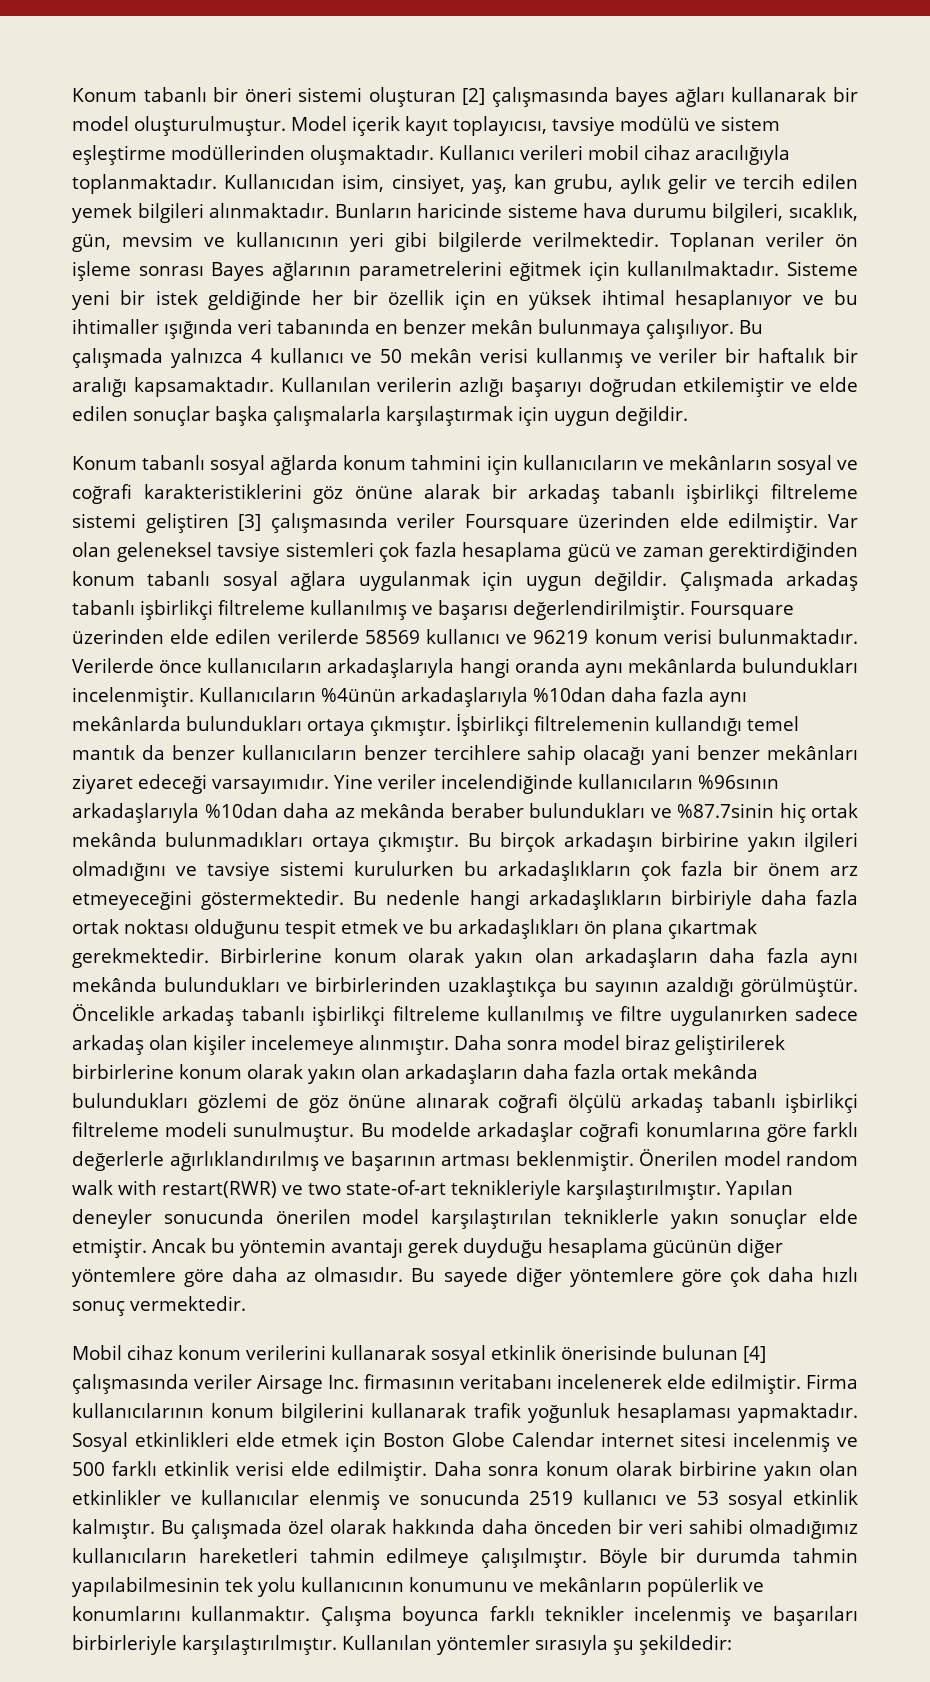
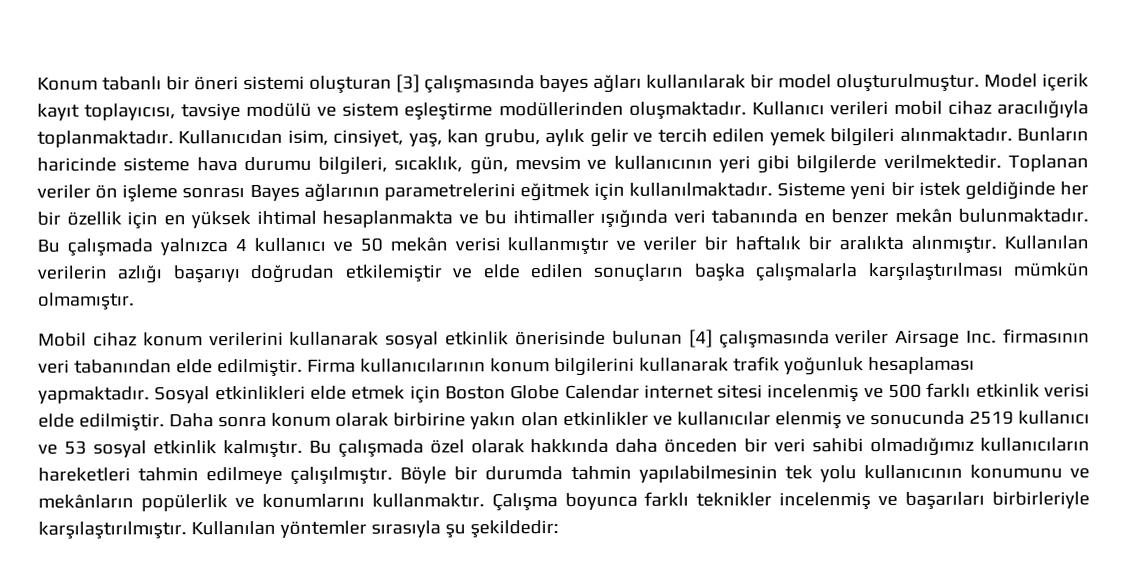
- Konum tabanlı bir öneri sistemi oluşturan [2] çalışmasında bayes ağları kullanarak bir model oluşturulmuştur.
+ Konum tabanlı bir öneri sistemi oluşturan [3] çalışmasında bayes ağları kullanılarak bir model oluşturulmuştur.
- Sisteme yeni bir istek geldiğinde her bir özellik için en yüksek ihtimal hesaplanıyor ve bu ihtimaller ışığında veri tabanında en benzer mekân bulunmaya çalışılıyor.
+ Sisteme yeni bir istek geldiğinde her bir özellik için en yüksek ihtimal hesaplanmakta ve bu ihtimaller ışığında veri tabanında en benzer mekân bulunmaktadır.
- Bu çalışmada yalnızca 4 kullanıcı ve 50 mekân verisi kullanmış ve veriler bir haftalık bir aralığı kapsamaktadır.
+ Bu çalışmada yalnızca 4 kullanıcı ve 50 mekân verisi kullanmıştır ve veriler bir haftalık bir aralıkta alınmıştır.
- Kullanılan verilerin azlığı başarıyı doğrudan etkilemiştir ve elde edilen sonuçlar başka çalışmalarla karşılaştırmak için uygun değildir.
- Konum tabanlı sosyal ağlarda konum tahmini için kullanıcıların ve mekânların sosyal ve coğrafi karakteristiklerini göz önüne alarak bir arkadaş tabanlı işbirlikçi filtreleme sistemi geliştiren [3] çalışmasında veriler Foursquare üzerinden elde edilmiştir. Var olan geleneksel tavsiye sistemleri çok fazla hesaplama gücü ve zaman gerektirdiğinden konum tabanlı sosyal ağlara uygulanmak için uygun değildir. Çalışmada arkadaş tabanlı işbirlikçi filtreleme kullanılmış ve başarısı değerlendirilmiştir. Foursquare üzerinden elde edilen verilerde 58569 kullanıcı ve 96219 konum verisi bulunmaktadır. Verilerde önce kullanıcıların arkadaşlarıyla hangi oranda aynı mekânlarda bulundukları incelenmiştir. Kullanıcıların %4ünün arkadaşlarıyla %10dan daha fazla aynı mekânlarda bulundukları ortaya çıkmıştır. İşbirlikçi filtrelemenin kullandığı temel mantık da benzer kullanıcıların benzer tercihlere sahip olacağı yani benzer mekânları ziyaret edeceği varsayımıdır. Yine veriler incelendiğinde kullanıcıların %96sının arkadaşlarıyla %10dan daha az mekânda beraber bulundukları ve %87.7sinin hiç ortak mekânda bulunmadıkları ortaya çıkmıştır. Bu birçok arkadaşın birbirine yakın ilgileri olmadığını ve tavsiye sistemi kurulurken bu arkadaşlıkların çok fazla bir önem arz etmeyeceğini göstermektedir. Bu nedenle hangi arkadaşlıkların birbiriyle daha fazla ortak noktası olduğunu tespit etmek ve bu arkadaşlıkları ön plana çıkartmak gerekmektedir. Birbirlerine konum olarak yakın olan arkadaşların daha fazla aynı mekânda bulundukları ve birbirlerinden uzaklaştıkça bu sayının azaldığı görülmüştür. Öncelikle arkadaş tabanlı işbirlikçi filtreleme kullanılmış ve filtre uygulanırken sadece arkadaş olan kişiler incelemeye alınmıştır. Daha sonra model biraz geliştirilerek birbirlerine konum olarak yakın olan arkadaşların daha fazla ortak mekânda bulundukları gözlemi de göz önüne alınarak coğrafi ölçülü arkadaş tabanlı işbirlikçi filtreleme modeli sunulmuştur. Bu modelde arkadaşlar coğrafi konumlarına göre farklı değerlerle ağırlıklandırılmış ve başarının artması beklenmiştir. Önerilen model random walk with restart(RWR) ve two state-of-art teknikleriyle karşılaştırılmıştır. Yapılan deneyler sonucunda önerilen model karşılaştırılan tekniklerle yakın sonuçlar elde etmiştir. Ancak bu yöntemin avantajı gerek duyduğu hesaplama gücünün diğer yöntemlere göre daha az olmasıdır. Bu sayede diğer yöntemlere göre çok daha hızlı sonuç vermektedir.
+ Kullanılan verilerin azlığı başarıyı doğrudan etkilemiştir ve elde edilen sonuçların başka çalışmalarla karşılaştırılması mümkün olmamıştır.
- Mobil cihaz konum verilerini kullanarak sosyal etkinlik önerisinde bulunan [4] çalışmasında veriler Airsage Inc. firmasının veritabanı incelenerek elde edilmiştir.
+ Mobil cihaz konum verilerini kullanarak sosyal etkinlik önerisinde bulunan [4] çalışmasında veriler Airsage Inc. firmasının veri tabanından elde edilmiştir.

